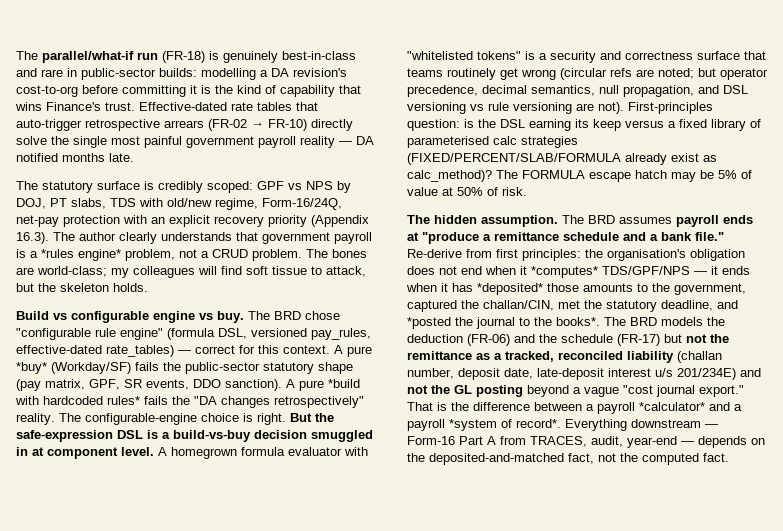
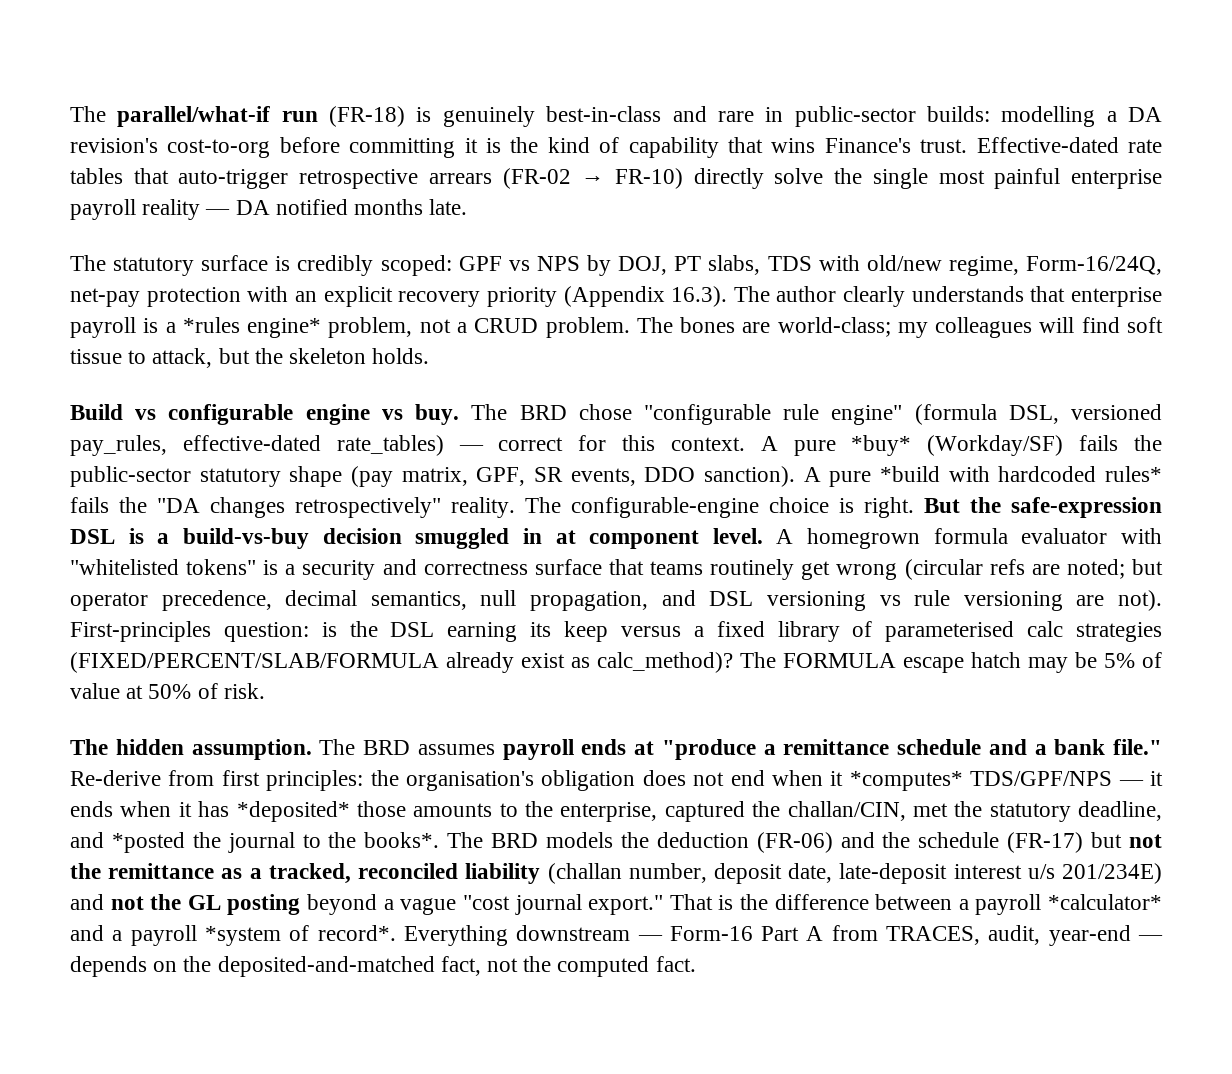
- Effective-dated rate tables that auto-trigger retrospective arrears (FR-02 → FR-10) directly solve the single most painful government payroll reality — DA notified months late.
+ Effective-dated rate tables that auto-trigger retrospective arrears (FR-02 → FR-10) directly solve the single most painful enterprise payroll reality — DA notified months late.
- The statutory surface is credibly scoped: GPF vs NPS by DOJ, PT slabs, TDS with old/new regime, Form-16/24Q, net-pay protection with an explicit recovery priority (Appendix 16.3). The author clearly understands that government payroll is a *rules engine* problem, not a CRUD problem.
+ The statutory surface is credibly scoped: GPF vs NPS by DOJ, PT slabs, TDS with old/new regime, Form-16/24Q, net-pay protection with an explicit recovery priority (Appendix 16.3). The author clearly understands that enterprise payroll is a *rules engine* problem, not a CRUD problem.
- Re-derive from first principles: the organisation's obligation does not end when it *computes* TDS/GPF/NPS — it ends when it has *deposited* those amounts to the government, captured the challan/CIN, met the statutory deadline, and *posted the journal to the books*.
+ Re-derive from first principles: the organisation's obligation does not end when it *computes* TDS/GPF/NPS — it ends when it has *deposited* those amounts to the enterprise, captured the challan/CIN, met the statutory deadline, and *posted the journal to the books*.

